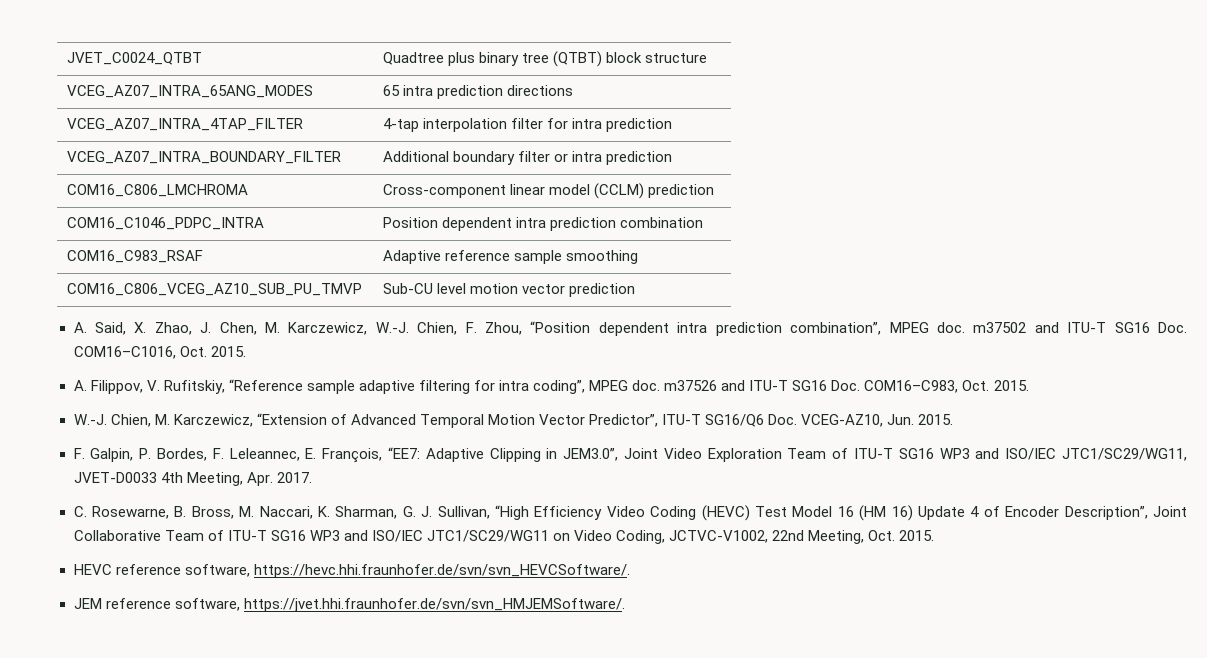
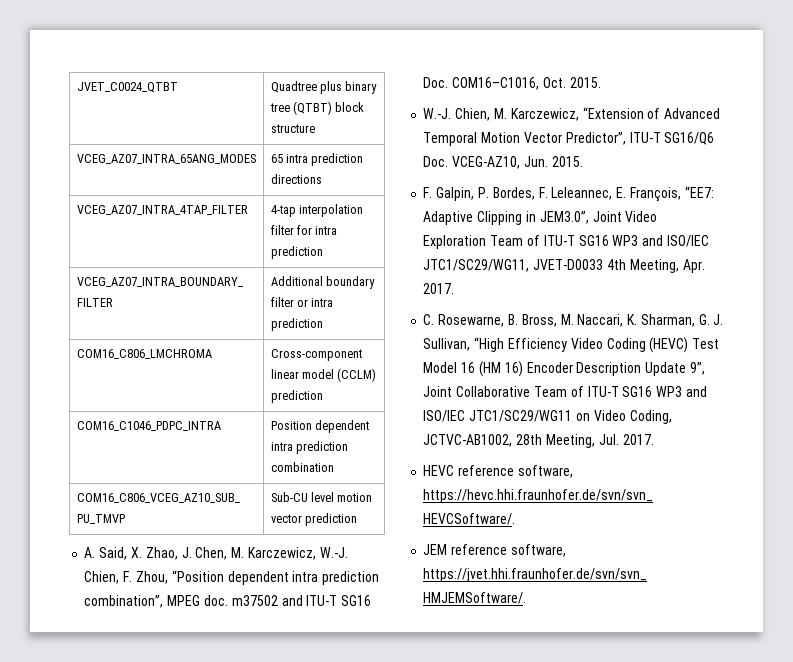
- COM16_C983_RSAF | Adaptive reference sample smoothing
- A. Filippov, V. Rufitskiy, “Reference sample adaptive filtering for intra coding”, MPEG doc. m37526 and ITU-T SG16 Doc. COM16–C983, Oct. 2015.
- C. Rosewarne, B. Bross, M. Naccari, K. Sharman, G. J. Sullivan, “High Efficiency Video Coding (HEVC) Test Model 16 (HM 16) Update 4 of Encoder Description”, Joint Collaborative Team of ITU-T SG16 WP3 and ISO/IEC JTC1/SC29/WG11 on Video Coding, JCTVC-V1002, 22nd Meeting, Oct. 2015.
+ C. Rosewarne, B. Bross, M. Naccari, K. Sharman, G. J. Sullivan, “High Efficiency Video Coding (HEVC) Test Model 16 (HM 16) Encoder Description Update 9”, Joint Collaborative Team of ITU-T SG16 WP3 and ISO/IEC JTC1/SC29/WG11 on Video Coding, JCTVC-AB1002, 28th Meeting, Jul. 2017.

